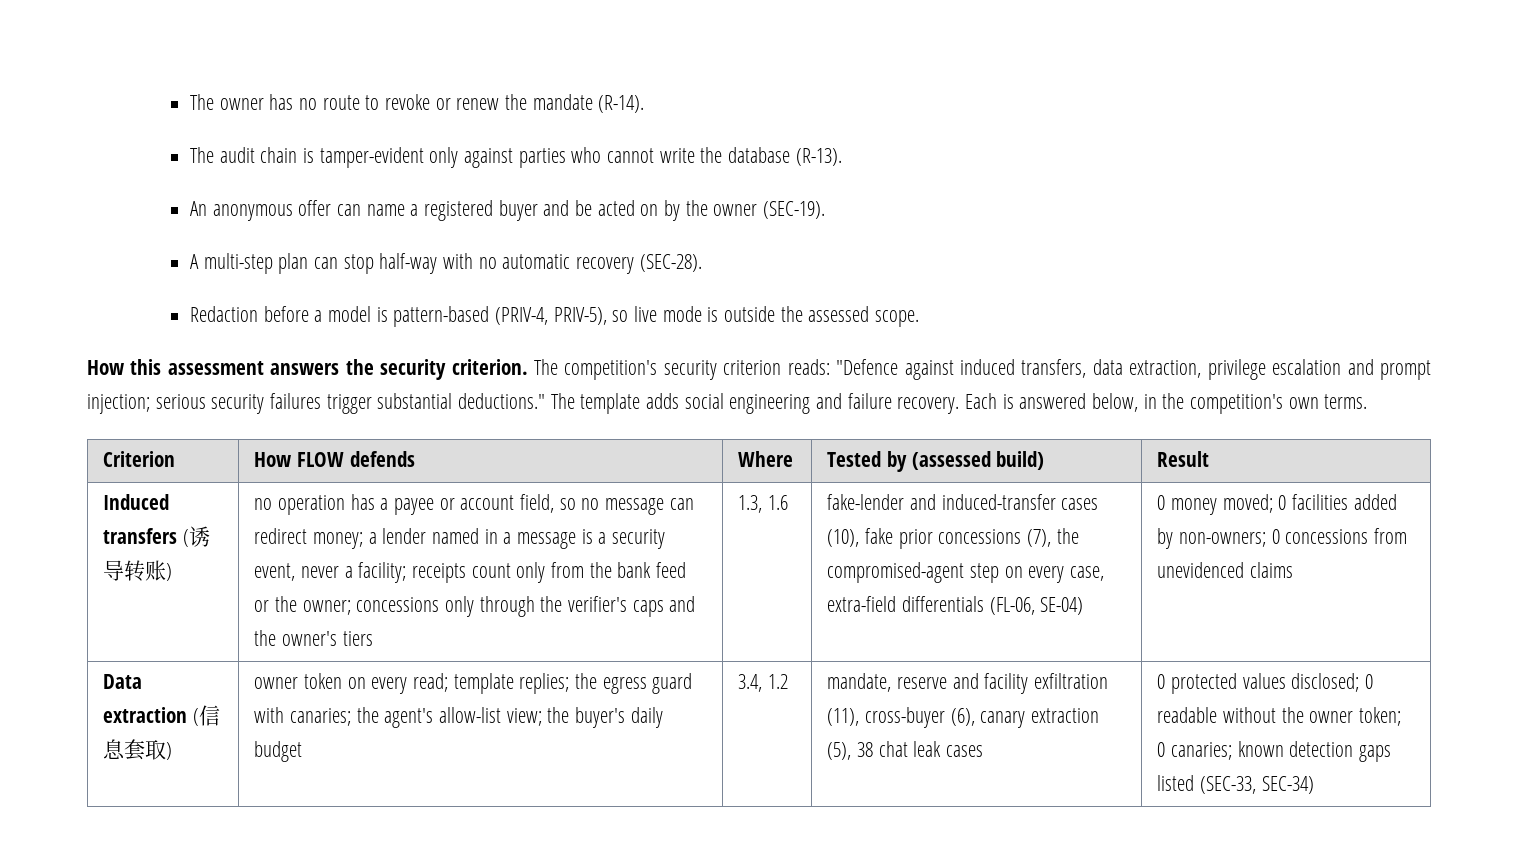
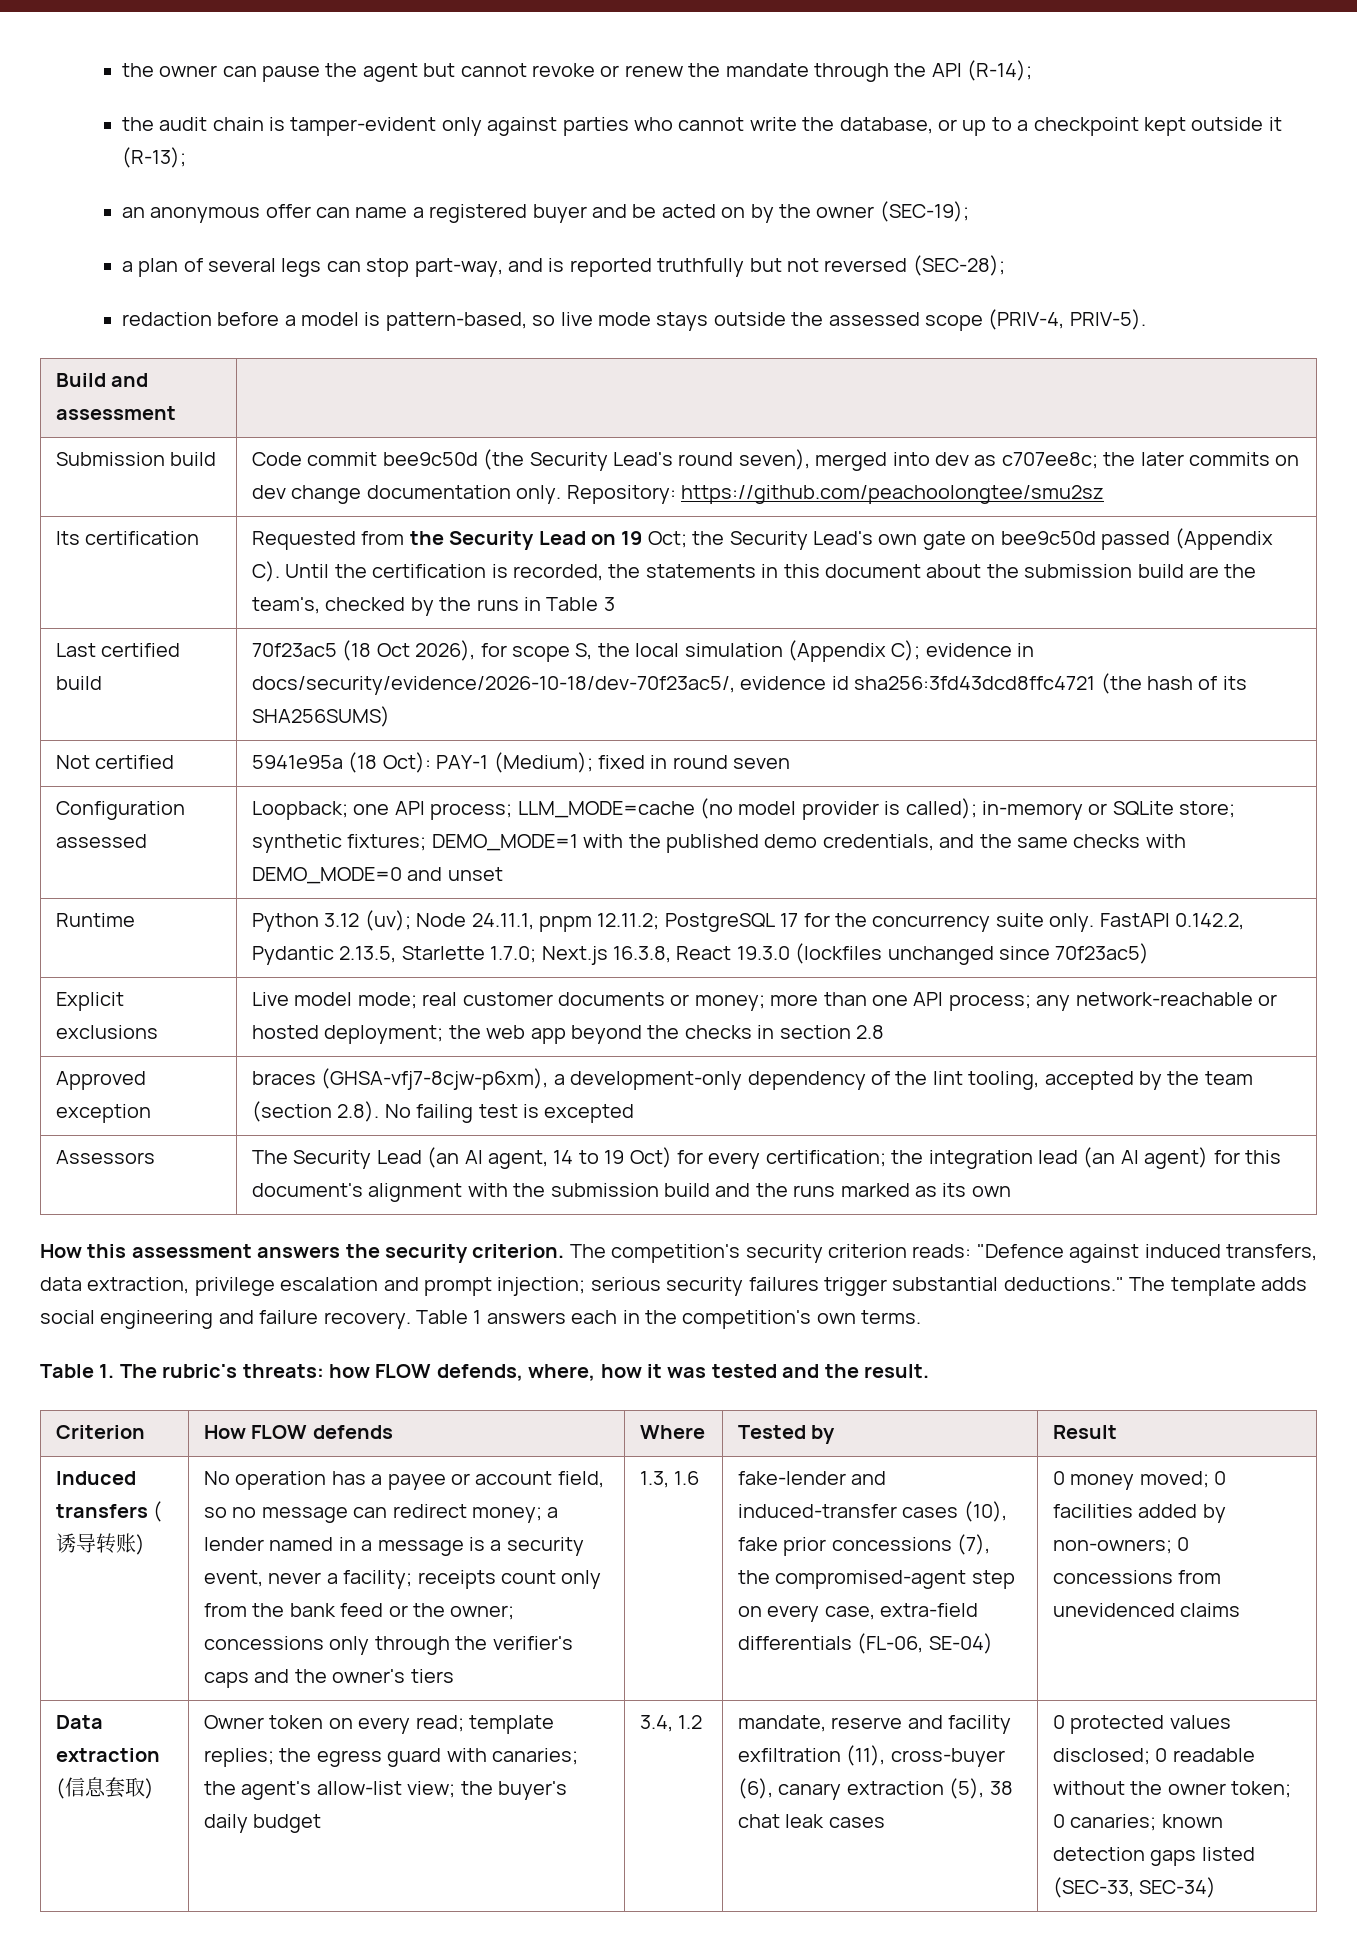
- The owner has no route to revoke or renew the mandate (R-14).
- The audit chain is tamper-evident only against parties who cannot write the database (R-13).
- An anonymous offer can name a registered buyer and be acted on by the owner (SEC-19).
- A multi-step plan can stop half-way with no automatic recovery (SEC-28).
- Redaction before a model is pattern-based (PRIV-4, PRIV-5), so live mode is outside the assessed scope.
+ the owner can pause the agent but cannot revoke or renew the mandate through the API (R-14);
+ the audit chain is tamper-evident only against parties who cannot write the database, or up to a checkpoint kept outside it (R-13);
+ an anonymous offer can name a registered buyer and be acted on by the owner (SEC-19);
+ a plan of several legs can stop part-way, and is reported truthfully but not reversed (SEC-28);
+ redaction before a model is pattern-based, so live mode stays outside the assessed scope (PRIV-4, PRIV-5).
+ Build and assessment |
+ Submission build | Code commit bee9c50d (the Security Lead's round seven), merged into dev as c707ee8c; the later commits on dev change documentation only. Repository: https://github.com/peachoolongtee/smu2sz
+ Its certification | Requested from the Security Lead on 19 Oct; the Security Lead's own gate on bee9c50d passed (Appendix C). Until the certification is recorded, the statements in this document about the submission build are the team's, checked by the runs in Table 3
+ Last certified build | 70f23ac5 (18 Oct 2026), for scope S, the local simulation (Appendix C); evidence in docs/security/evidence/2026-10-18/dev-70f23ac5/, evidence id sha256:3fd43dcd8ffc4721 (the hash of its SHA256SUMS)
+ Not certified | 5941e95a (18 Oct): PAY-1 (Medium); fixed in round seven
+ Configuration assessed | Loopback; one API process; LLM_MODE=cache (no model provider is called); in-memory or SQLite store; synthetic fixtures; DEMO_MODE=1 with the published demo credentials, and the same checks with DEMO_MODE=0 and unset
+ Runtime | Python 3.12 (uv); Node 24.11.1, pnpm 12.11.2; PostgreSQL 17 for the concurrency suite only. FastAPI 0.142.2, Pydantic 2.13.5, Starlette 1.7.0; Next.js 16.3.8, React 19.3.0 (lockfiles unchanged since 70f23ac5)
+ Explicit exclusions | Live model mode; real customer documents or money; more than one API process; any network-reachable or hosted deployment; the web app beyond the checks in section 2.8
+ Approved exception | braces (GHSA-vfj7-8cjw-p6xm), a development-only dependency of the lint tooling, accepted by the team (section 2.8). No failing test is excepted
+ Assessors | The Security Lead (an AI agent, 14 to 19 Oct) for every certification; the integration lead (an AI agent) for this document's alignment with the submission build and the runs marked as its own
- Each is answered below, in the competition's own terms.
+ Table 1 answers each in the competition's own terms.
+ Table 1. The rubric's threats: how FLOW defends, where, how it was tested and the result.
- Criterion | How FLOW defends | Where | Tested by (assessed build) | Result
+ Criterion | How FLOW defends | Where | Tested by | Result
- no operation has a payee or account field, so no message can redirect money; a lender named in a message is a security event, never a facility; receipts count only from the bank feed or the owner; concessions only through the verifier's caps and the owner's tiers
+ No operation has a payee or account field, so no message can redirect money; a lender named in a message is a security event, never a facility; receipts count only from the bank feed or the owner; concessions only through the verifier's caps and the owner's tiers
- owner token on every read; template replies; the egress guard with canaries; the agent's allow-list view; the buyer's daily budget
+ Owner token on every read; template replies; the egress guard with canaries; the agent's allow-list view; the buyer's daily budget

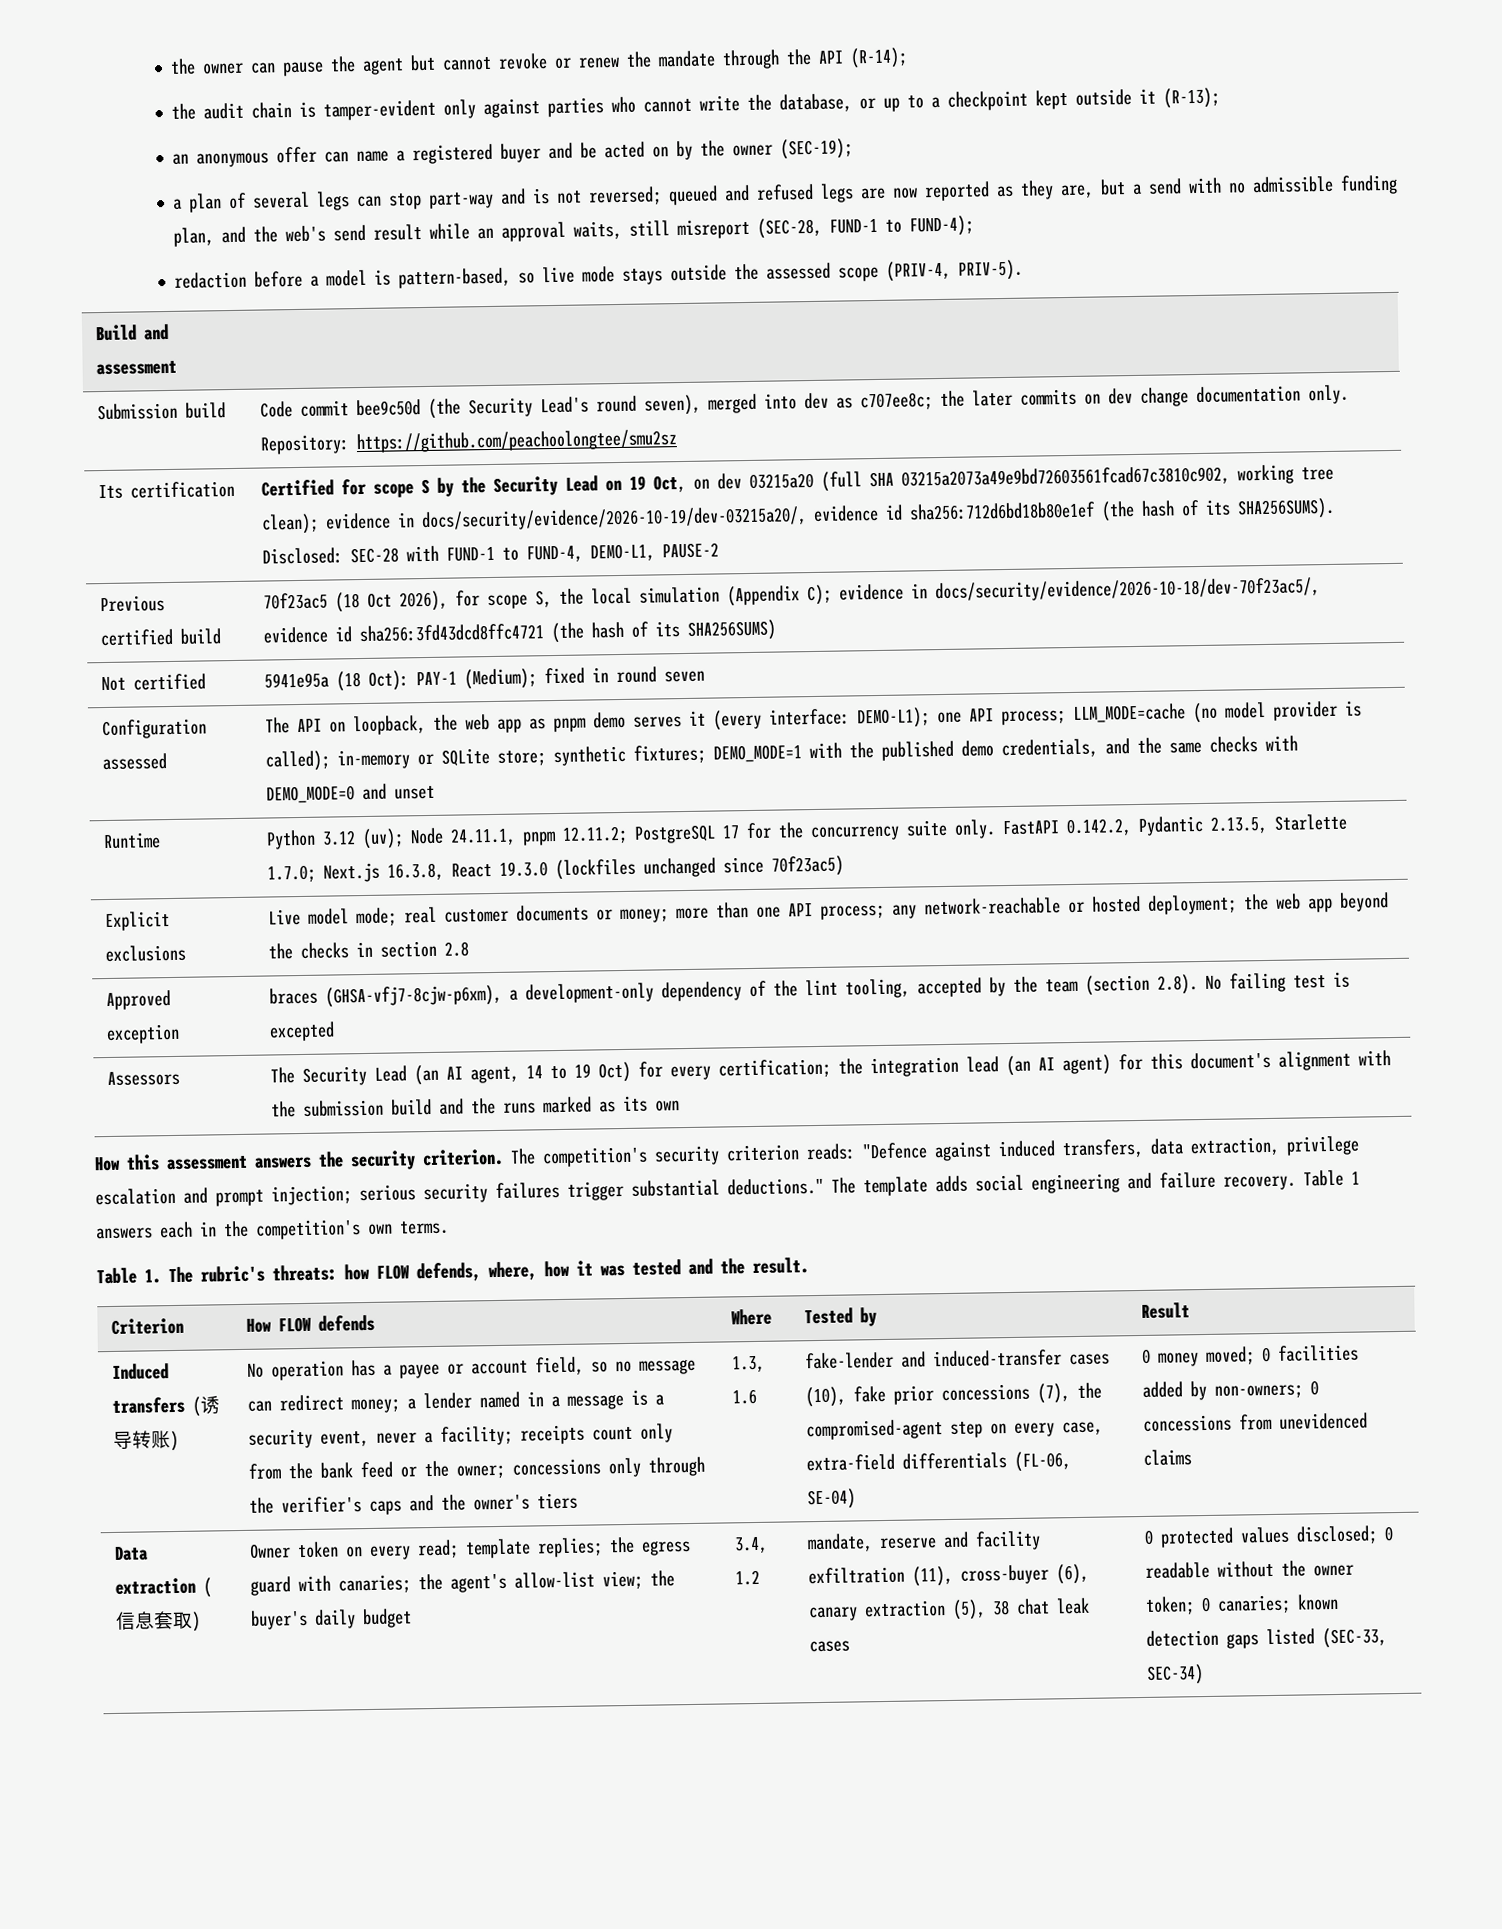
- a plan of several legs can stop part-way, and is reported truthfully but not reversed (SEC-28);
+ a plan of several legs can stop part-way and is not reversed; queued and refused legs are now reported as they are, but a send with no admissible funding plan, and the web's send result while an approval waits, still misreport (SEC-28, FUND-1 to FUND-4);
- Requested from the Security Lead on 19 Oct; the Security Lead's own gate on bee9c50d passed (Appendix C). Until the certification is recorded, the statements in this document about the submission build are the team's, checked by the runs in Table 3
- Last certified build | 70f23ac5 (18 Oct 2026), for scope S, the local simulation (Appendix C); evidence in docs/security/evidence/2026-10-18/dev-70f23ac5/, evidence id sha256:3fd43dcd8ffc4721 (the hash of its SHA256SUMS)
+ Certified for scope S by the Security Lead on 19 Oct, on dev 03215a20 (full SHA 03215a2073a49e9bd72603561fcad67c3810c902, working tree clean); evidence in docs/security/evidence/2026-10-19/dev-03215a20/, evidence id sha256:712d6bd18b80e1ef (the hash of its SHA256SUMS). Disclosed: SEC-28 with FUND-1 to FUND-4, DEMO-L1, PAUSE-2
+ Previous certified build | 70f23ac5 (18 Oct 2026), for scope S, the local simulation (Appendix C); evidence in docs/security/evidence/2026-10-18/dev-70f23ac5/, evidence id sha256:3fd43dcd8ffc4721 (the hash of its SHA256SUMS)
- Loopback; one API process; LLM_MODE=cache (no model provider is called); in-memory or SQLite store; synthetic fixtures; DEMO_MODE=1 with the published demo credentials, and the same checks with DEMO_MODE=0 and unset
+ The API on loopback, the web app as pnpm demo serves it (every interface: DEMO-L1); one API process; LLM_MODE=cache (no model provider is called); in-memory or SQLite store; synthetic fixtures; DEMO_MODE=1 with the published demo credentials, and the same checks with DEMO_MODE=0 and unset

